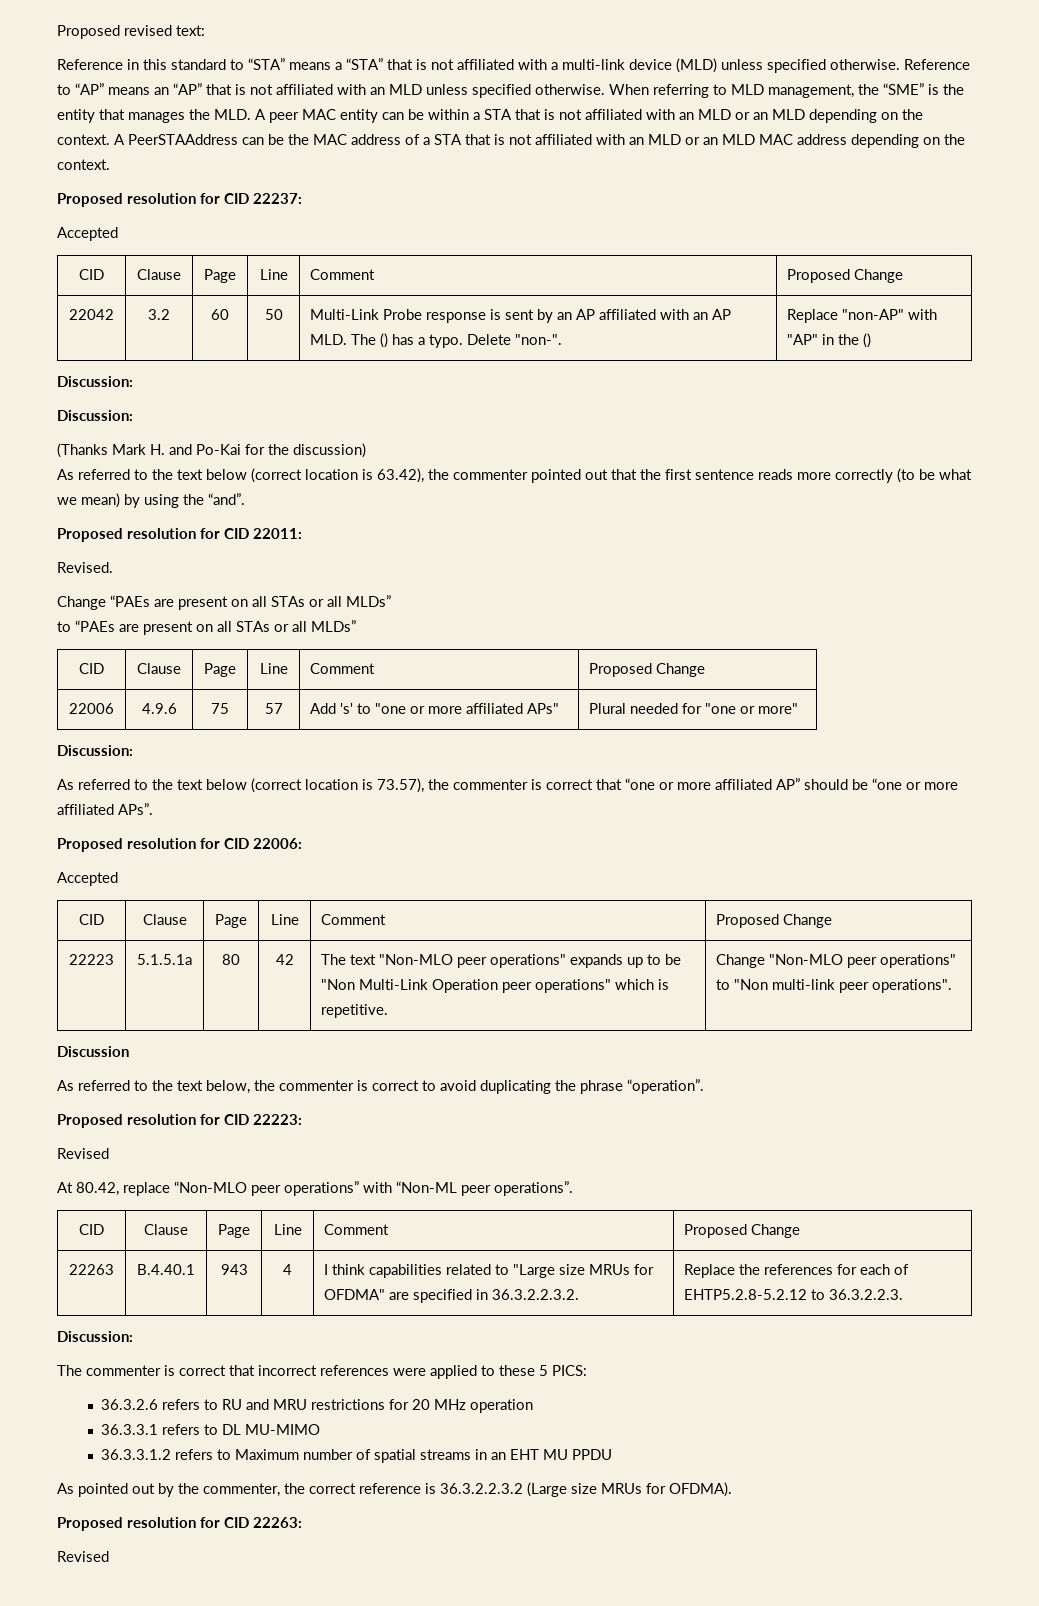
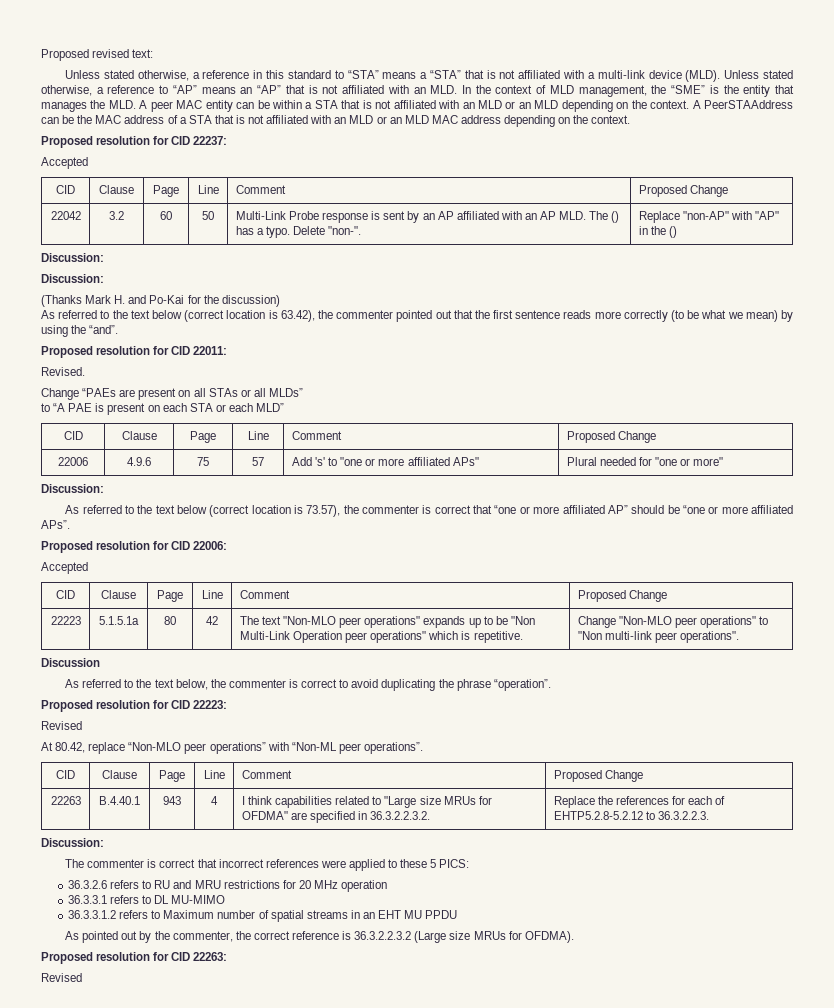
- Reference in this standard to “STA” means a “STA” that is not affiliated with a multi-link device (MLD) unless specified otherwise. Reference to “AP” means an “AP” that is not affiliated with an MLD unless specified otherwise. When referring to MLD management, the “SME” is the entity that manages the MLD. A peer MAC entity can be within a STA that is not affiliated with an MLD or an MLD depending on the context.
+ Unless stated otherwise, a reference in this standard to “STA” means a “STA” that is not affiliated with a multi-link device (MLD). Unless stated otherwise, a reference to “AP” means an “AP” that is not affiliated with an MLD. In the context of MLD management, the “SME” is the entity that manages the MLD. A peer MAC entity can be within a STA that is not affiliated with an MLD or an MLD depending on the context.
- to “PAEs are present on all STAs or all MLDs”
+ to “A PAE is present on each STA or each MLD”

